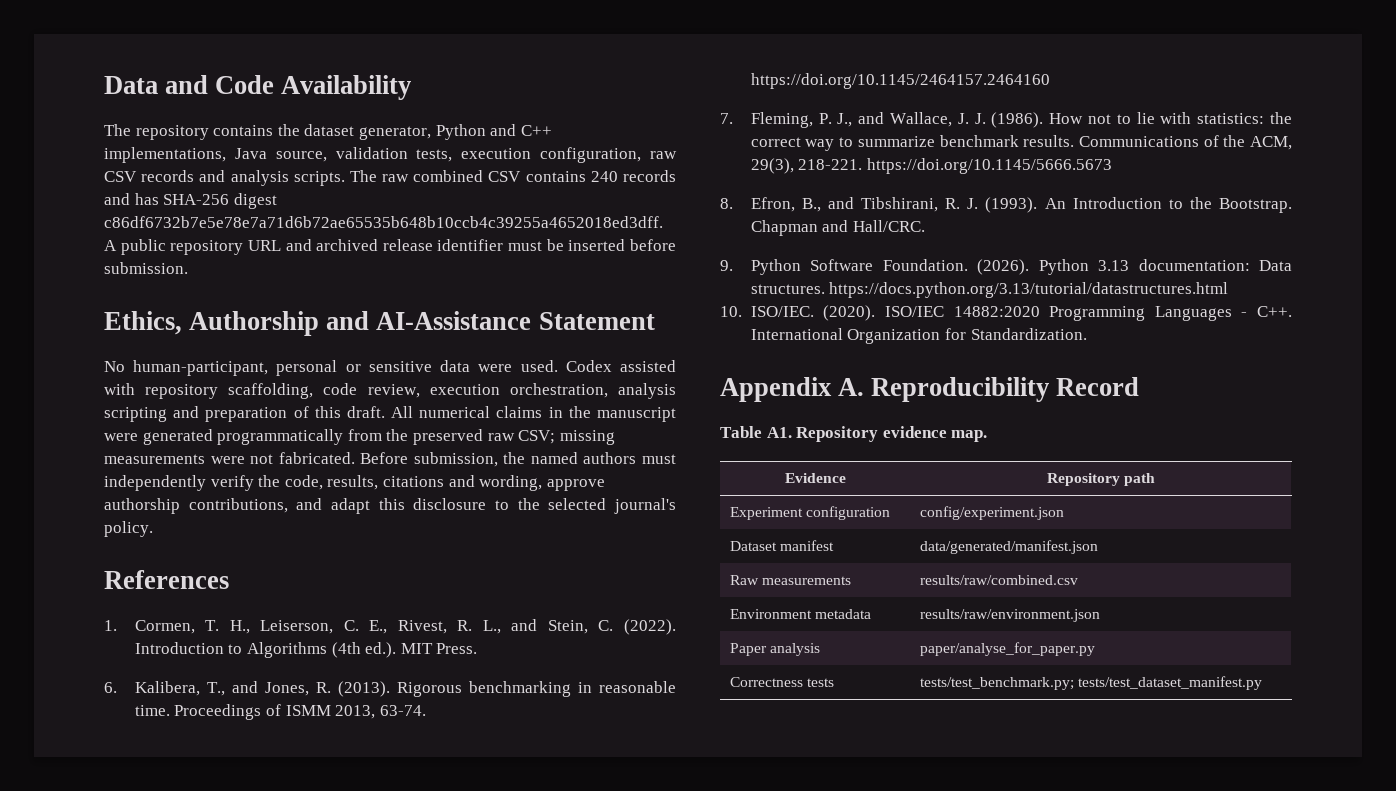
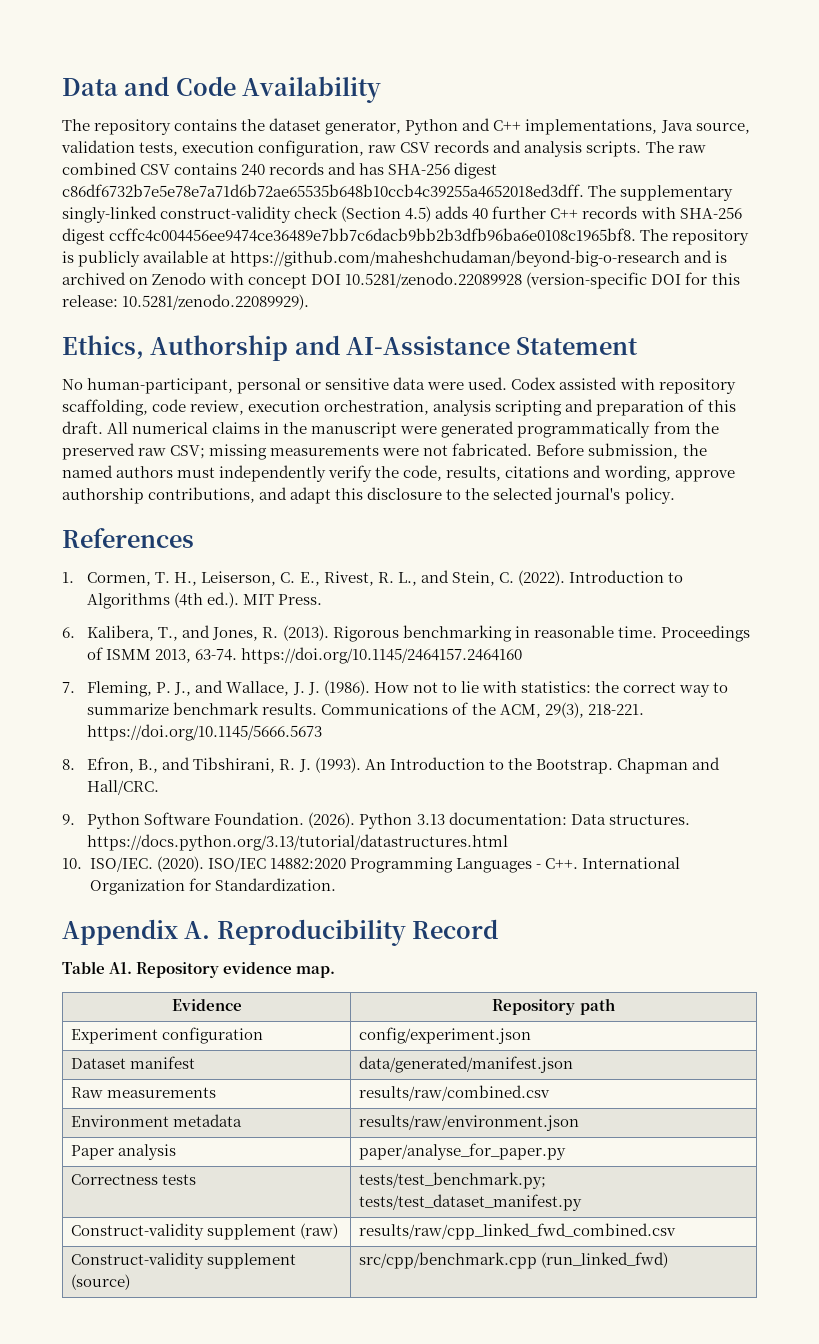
- A public repository URL and archived release identifier must be inserted before submission.
+ The supplementary singly-linked construct-validity check (Section 4.5) adds 40 further C++ records with SHA-256 digest ccffc4c004456ee9474ce36489e7bb7c6dacb9bb2b3dfb96ba6e0108c1965bf8. The repository is publicly available at https://github.com/maheshchudaman/beyond-big-o-research and is archived on Zenodo with concept DOI 10.5281/zenodo.22089928 (version-specific DOI for this release: 10.5281/zenodo.22089929).
+ Construct-validity supplement (raw) | results/raw/cpp_linked_fwd_combined.csv
+ Construct-validity supplement (source) | src/cpp/benchmark.cpp (run_linked_fwd)

